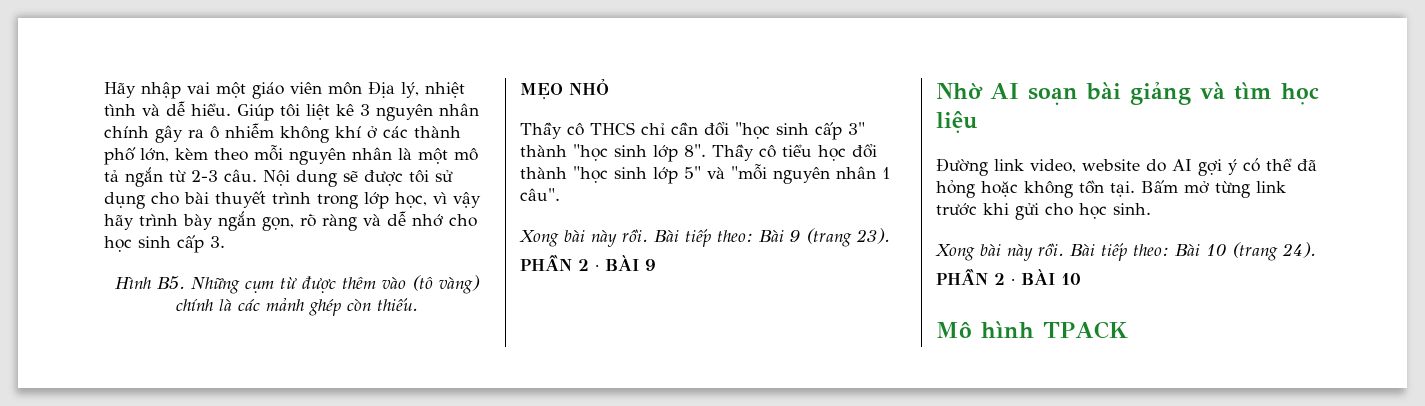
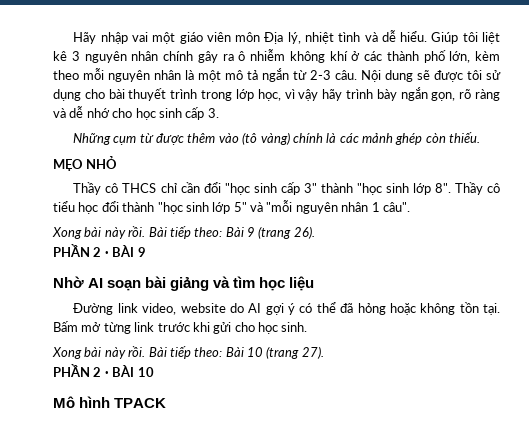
- Hình B5. Những cụm từ được thêm vào (tô vàng) chính là các mảnh ghép còn thiếu.
+ Những cụm từ được thêm vào (tô vàng) chính là các mảnh ghép còn thiếu.
- Bài tiếp theo: Bài 9 (trang 23).
+ Bài tiếp theo: Bài 9 (trang 26).
- Bài tiếp theo: Bài 10 (trang 24).
+ Bài tiếp theo: Bài 10 (trang 27).

